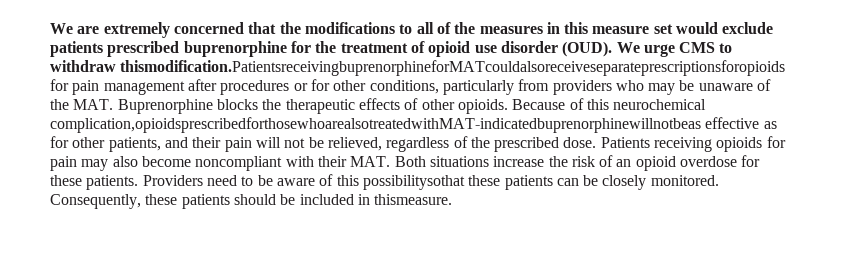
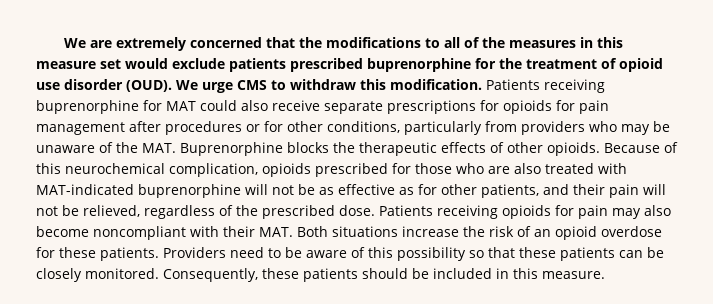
- We urge CMS to withdraw thismodification.PatientsreceivingbuprenorphineforMATcouldalsoreceiveseparateprescriptionsforopioids for pain management after procedures or for other conditions, particularly from providers who may be unaware of the MAT. Buprenorphine blocks the therapeutic effects of other opioids.
+ We urge CMS to withdraw this modification. Patients receiving buprenorphine for MAT could also receive separate prescriptions for opioids for pain management after procedures or for other conditions, particularly from providers who may be unaware of the MAT. Buprenorphine blocks the therapeutic effects of other opioids.
- Because of this neurochemical complication,opioidsprescribedforthosewhoarealsotreatedwithMAT-indicatedbuprenorphinewillnotbeas effective as for other patients, and their pain will not be relieved, regardless of the prescribed dose.
+ Because of this neurochemical complication, opioids prescribed for those who are also treated with MAT-indicated buprenorphine will not be as effective as for other patients, and their pain will not be relieved, regardless of the prescribed dose.
- Providers need to be aware of this possibilitysothat these patients can be closely monitored.
+ Providers need to be aware of this possibility so that these patients can be closely monitored.
- Consequently, these patients should be included in thismeasure.
+ Consequently, these patients should be included in this measure.

